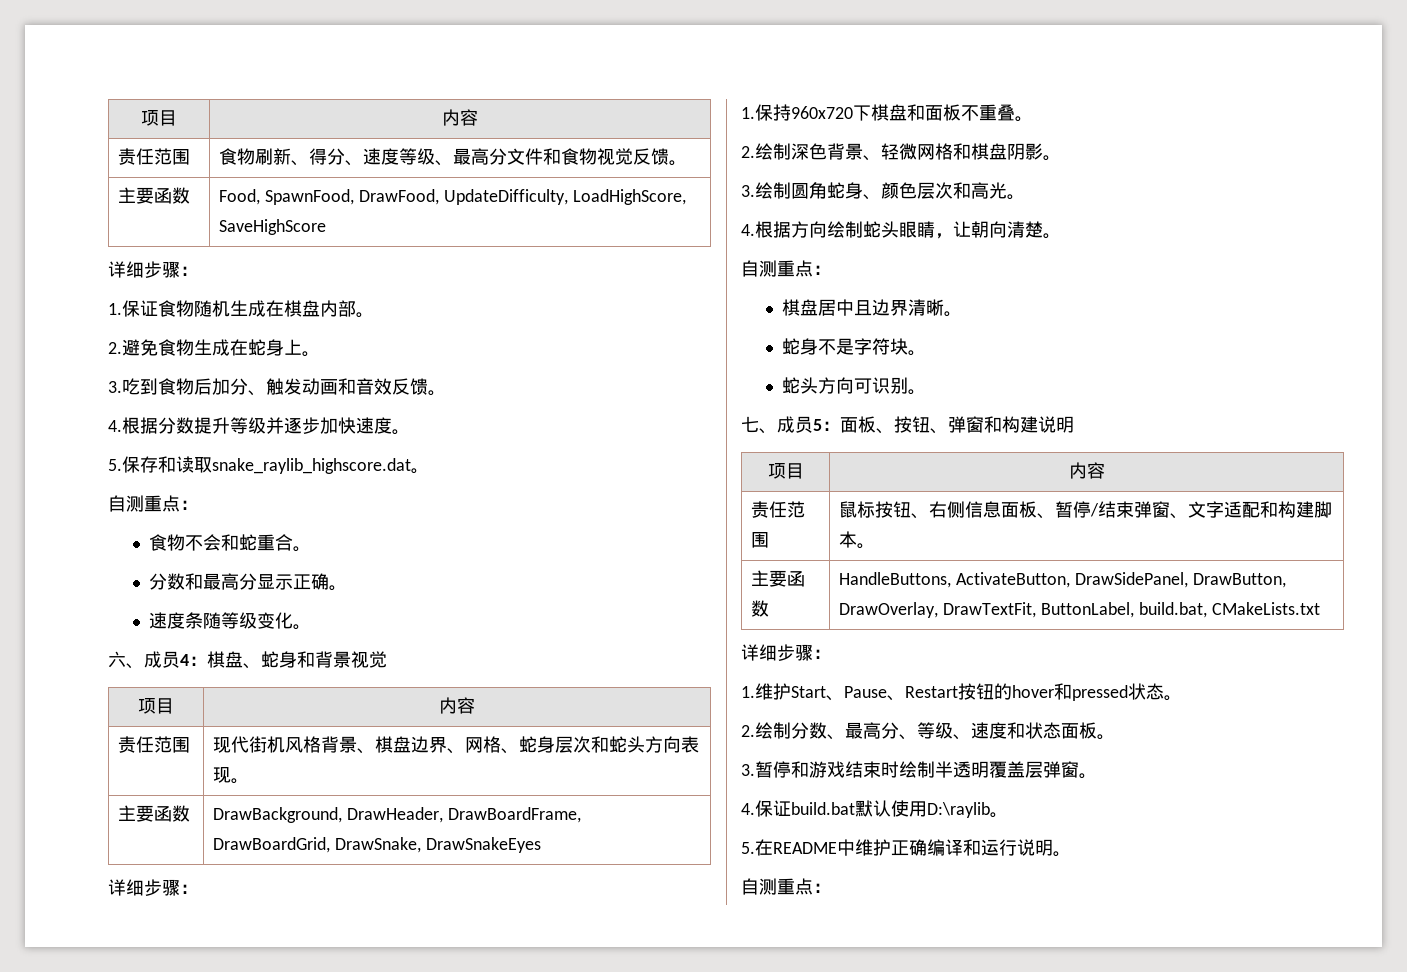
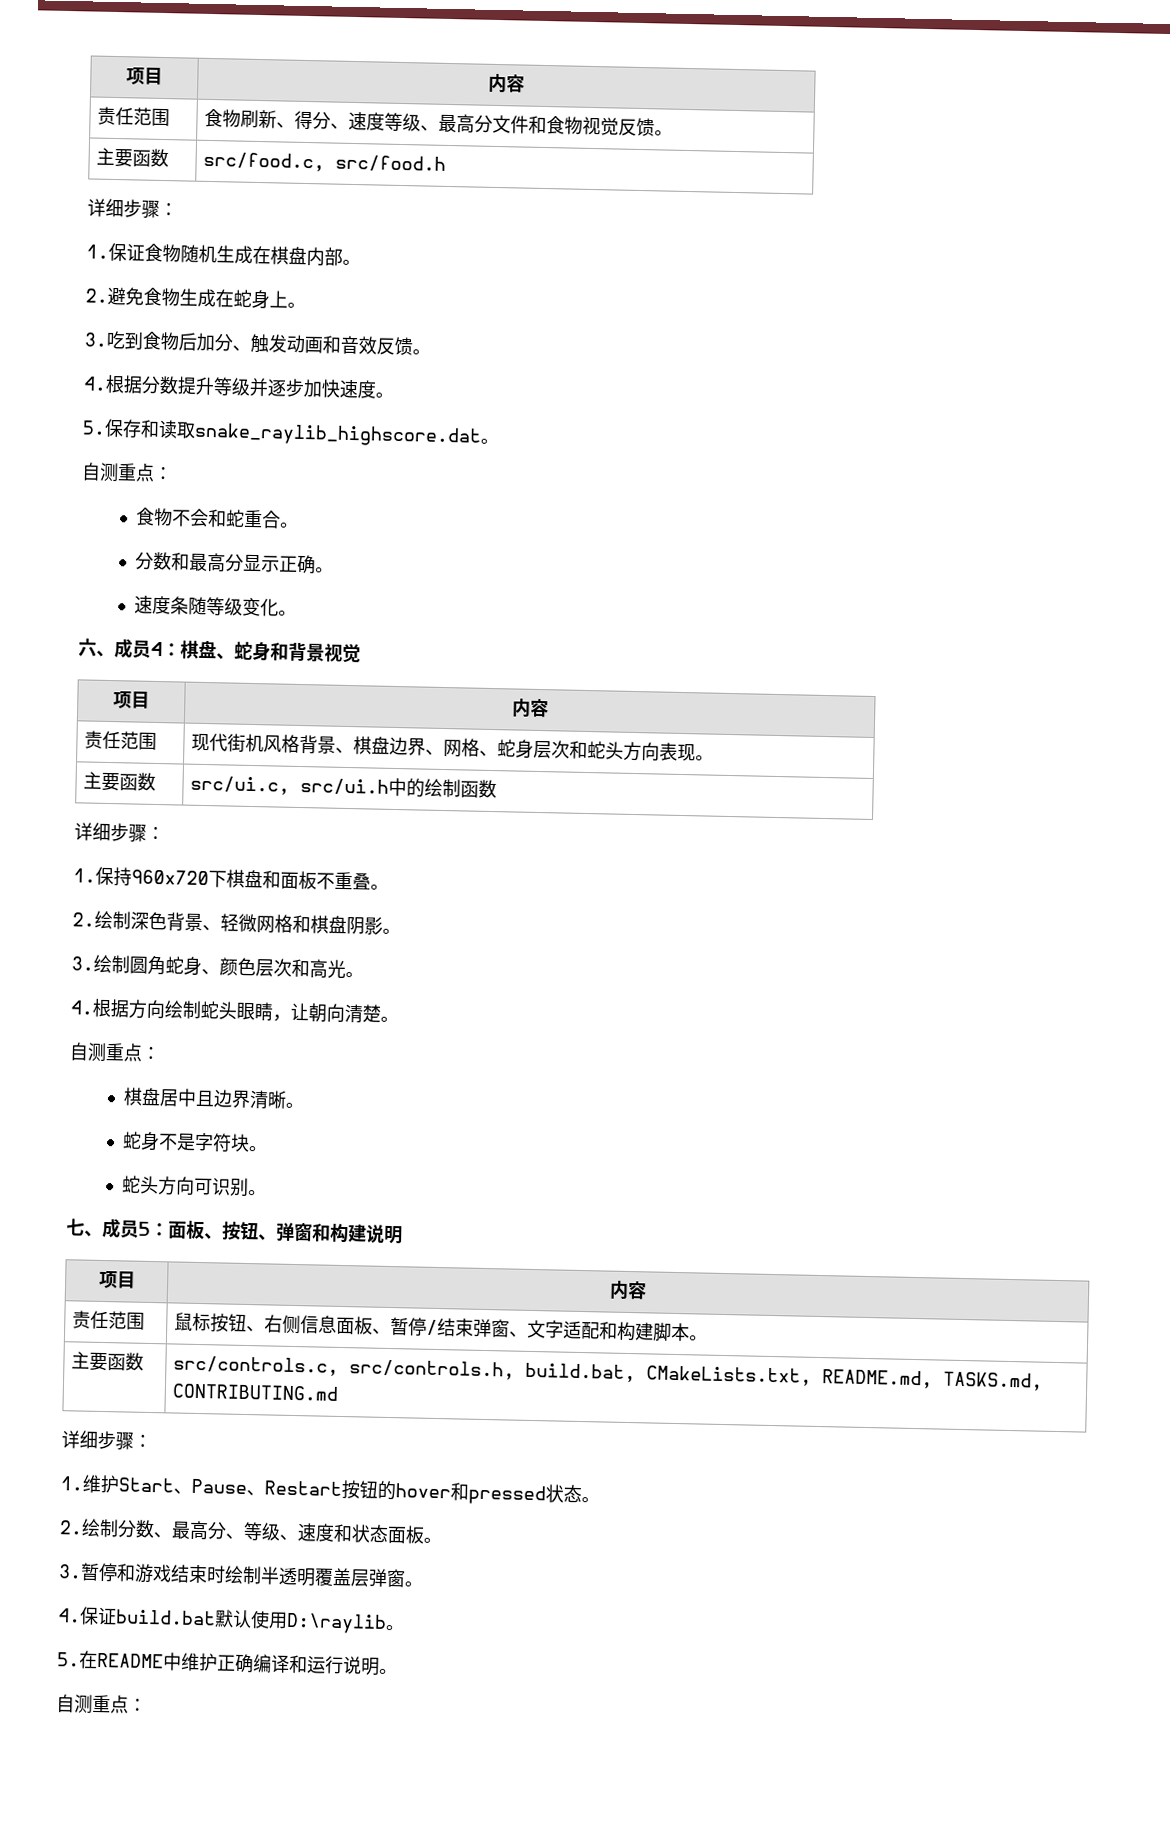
- 主要函数 | Food, SpawnFood, DrawFood, UpdateDifficulty, LoadHighScore, SaveHighScore
+ 主要函数 | src/food.c, src/food.h
- 主要函数 | DrawBackground, DrawHeader, DrawBoardFrame, DrawBoardGrid, DrawSnake, DrawSnakeEyes
+ 主要函数 | src/ui.c, src/ui.h中的绘制函数
- 主要函数 | HandleButtons, ActivateButton, DrawSidePanel, DrawButton, DrawOverlay, DrawTextFit, ButtonLabel, build.bat, CMakeLists.txt
+ 主要函数 | src/controls.c, src/controls.h, build.bat, CMakeLists.txt, README.md, TASKS.md, CONTRIBUTING.md

